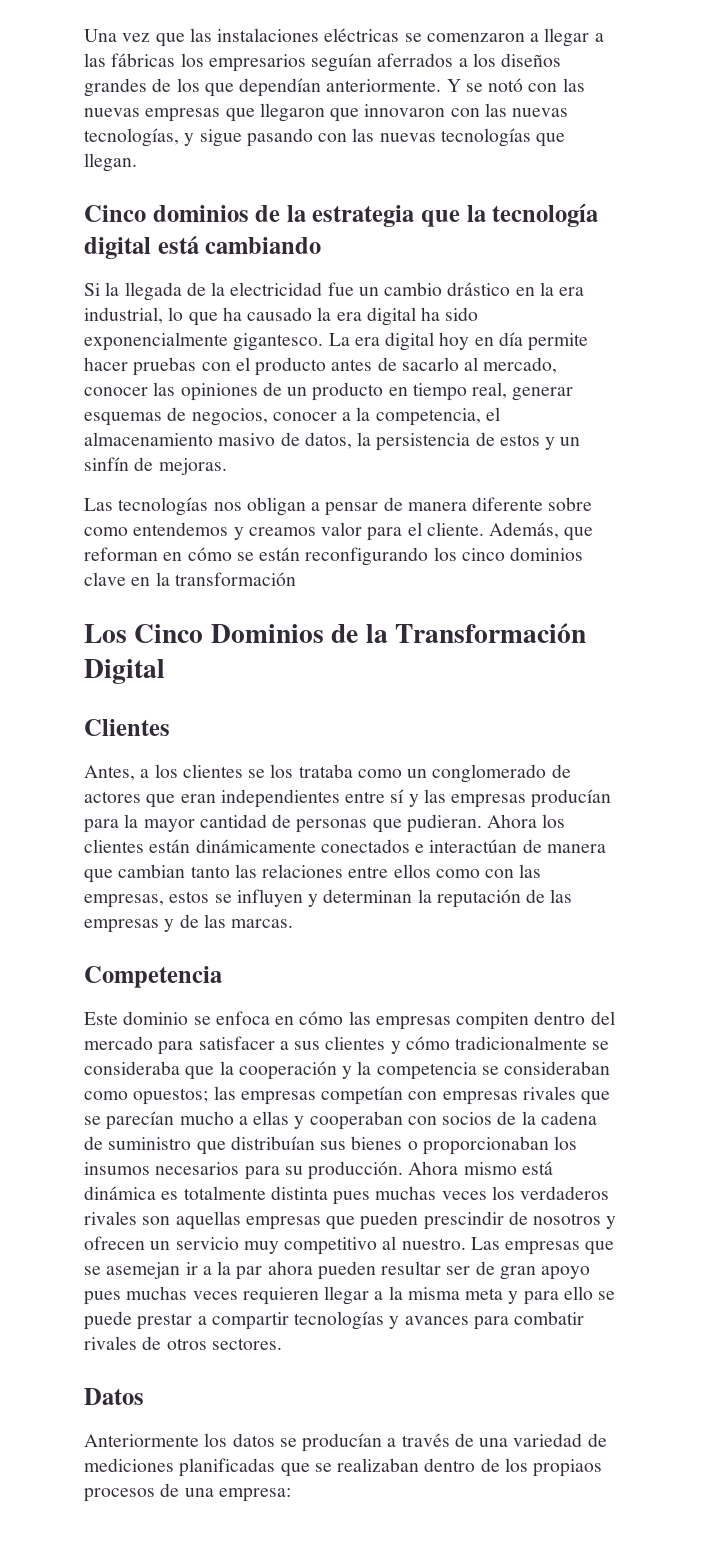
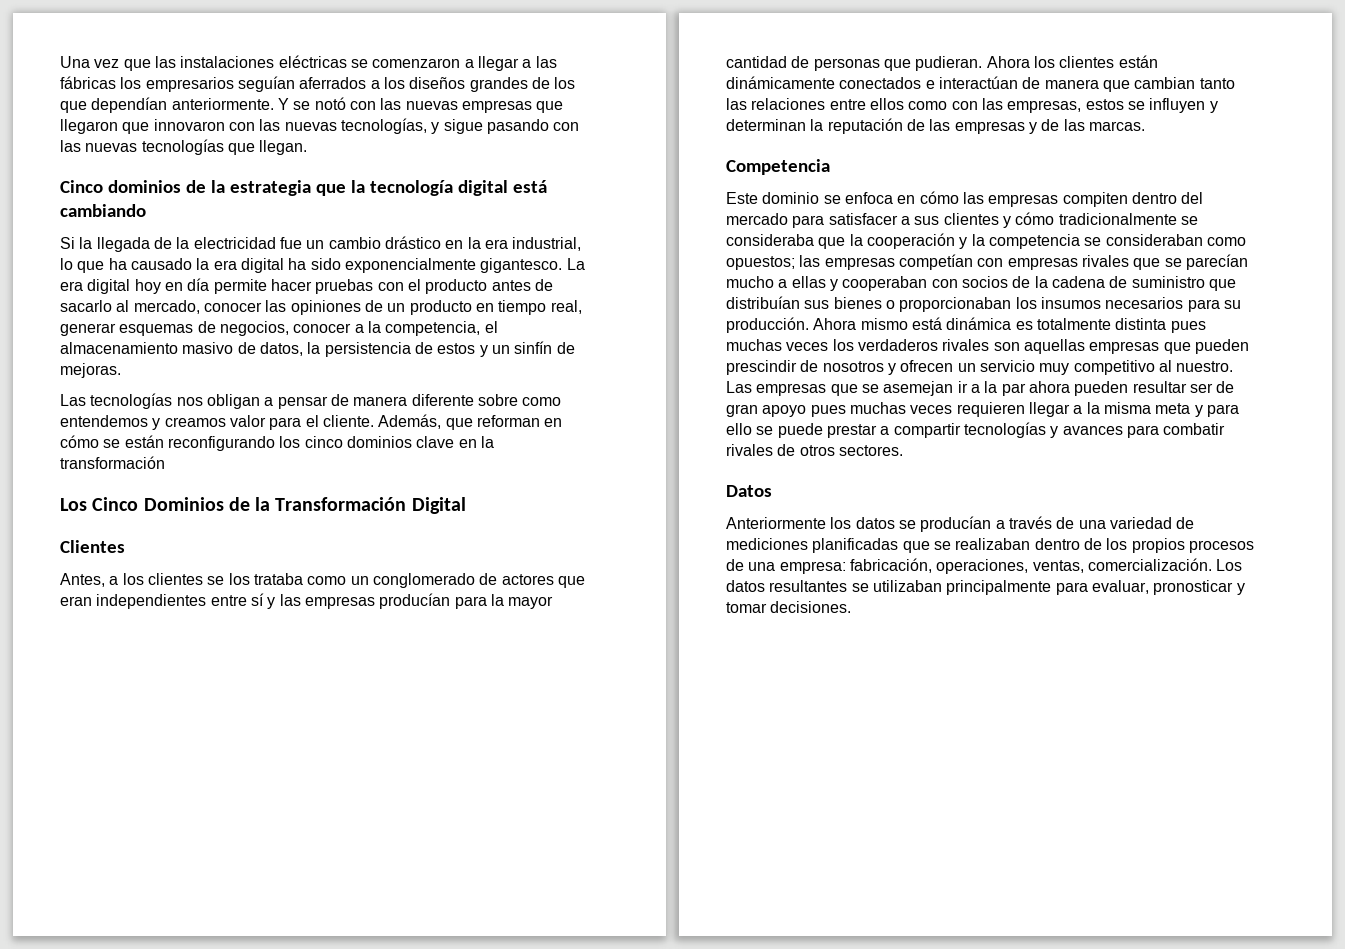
- Anteriormente los datos se producían a través de una variedad de mediciones planificadas que se realizaban dentro de los propiaos procesos de una empresa:
+ Anteriormente los datos se producían a través de una variedad de mediciones planificadas que se realizaban dentro de los propios procesos de una empresa: fabricación, operaciones, ventas, comercialización. Los datos resultantes se utilizaban principalmente para evaluar, pronosticar y tomar decisiones.

